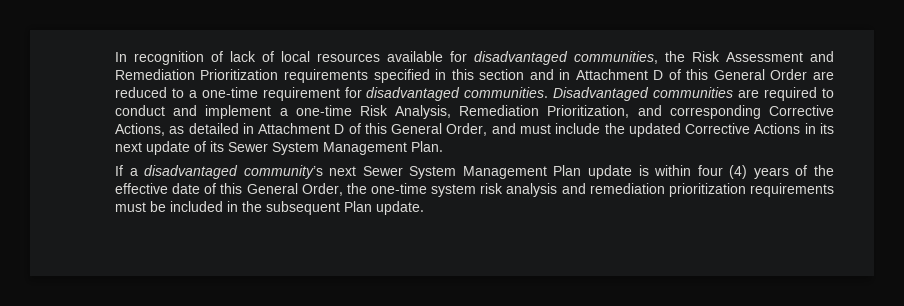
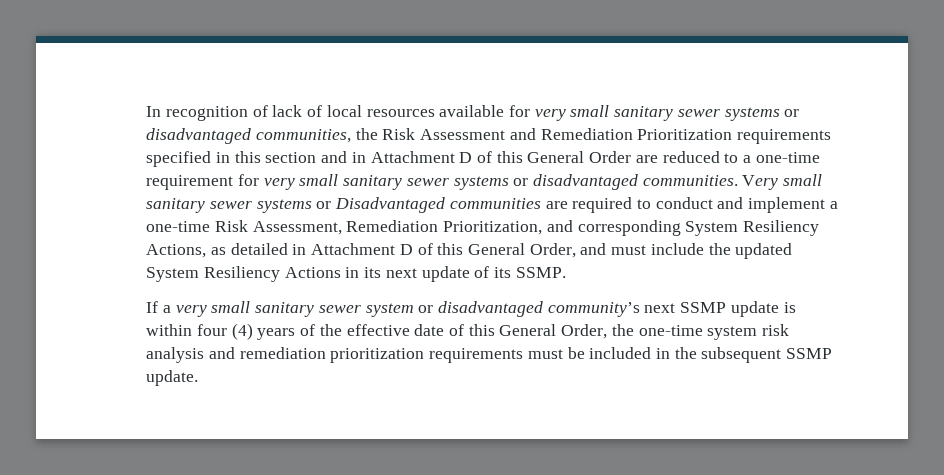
- In recognition of lack of local resources available for disadvantaged communities, the Risk Assessment and Remediation Prioritization requirements specified in this section and in Attachment D of this General Order are reduced to a one-time requirement for disadvantaged communities. Disadvantaged communities are required to conduct and implement a one-time Risk Analysis, Remediation Prioritization, and corresponding Corrective Actions, as detailed in Attachment D of this General Order, and must include the updated Corrective Actions in its next update of its Sewer System Management Plan.
- If a disadvantaged community’s next Sewer System Management Plan update is within four (4) years of the effective date of this General Order, the one-time system risk analysis and remediation prioritization requirements must be included in the subsequent Plan update.
+ In recognition of lack of local resources available for very small sanitary sewer systems or disadvantaged communities, the Risk Assessment and Remediation Prioritization requirements specified in this section and in Attachment D of this General Order are reduced to a one-time requirement for very small sanitary sewer systems or disadvantaged communities. Very small sanitary sewer systems or Disadvantaged communities are required to conduct and implement a one-time Risk Assessment, Remediation Prioritization, and corresponding System Resiliency Actions, as detailed in Attachment D of this General Order, and must include the updated System Resiliency Actions in its next update of its SSMP.
+ If a very small sanitary sewer system or disadvantaged community’s next SSMP update is within four (4) years of the effective date of this General Order, the one-time system risk analysis and remediation prioritization requirements must be included in the subsequent SSMP update.

